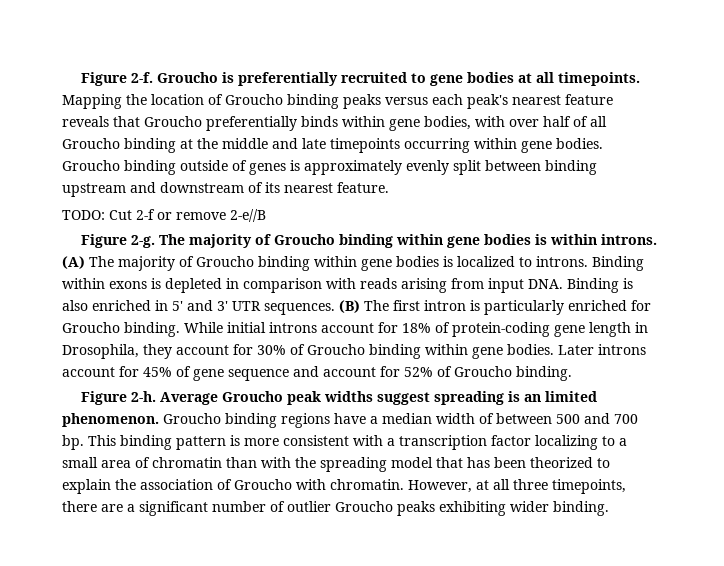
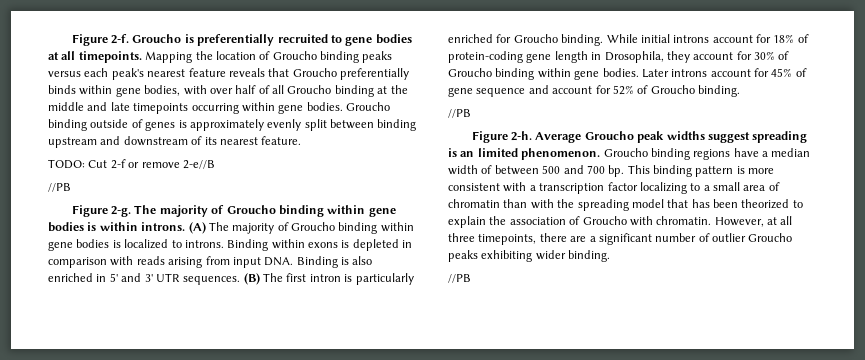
  TODO: Cut 2-f or remove 2-e//B
+ //PB
  Later introns account for 45% of gene sequence and account for 52% of Groucho binding.
+ //PB
  However, at all three timepoints, there are a significant number of outlier Groucho peaks exhibiting wider binding.
+ //PB

